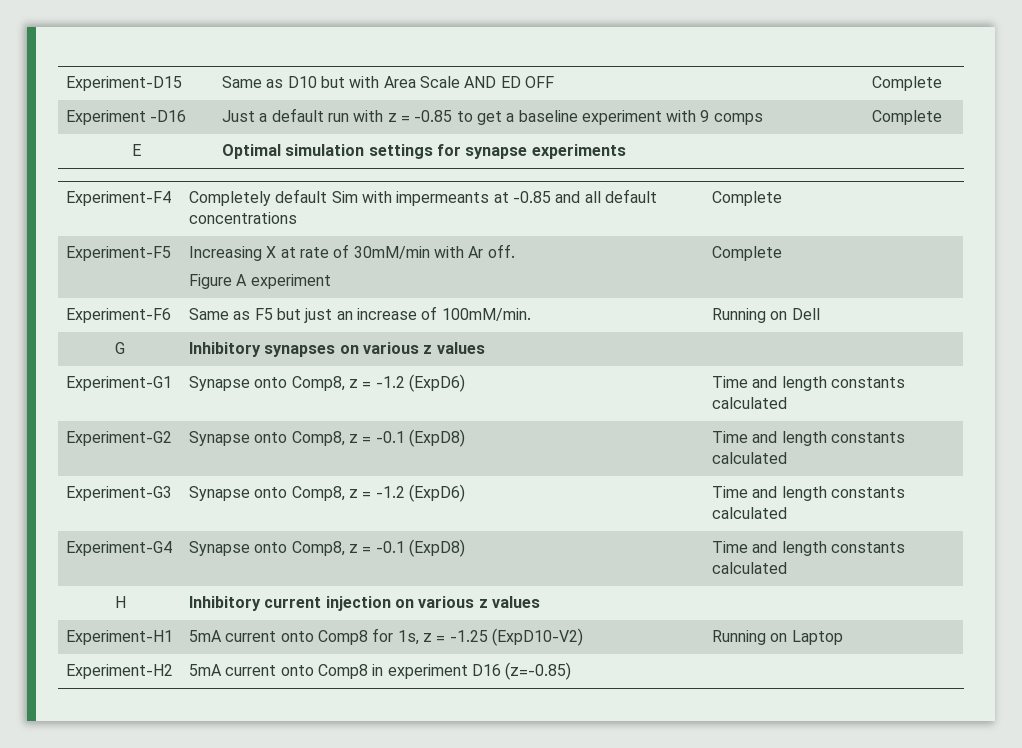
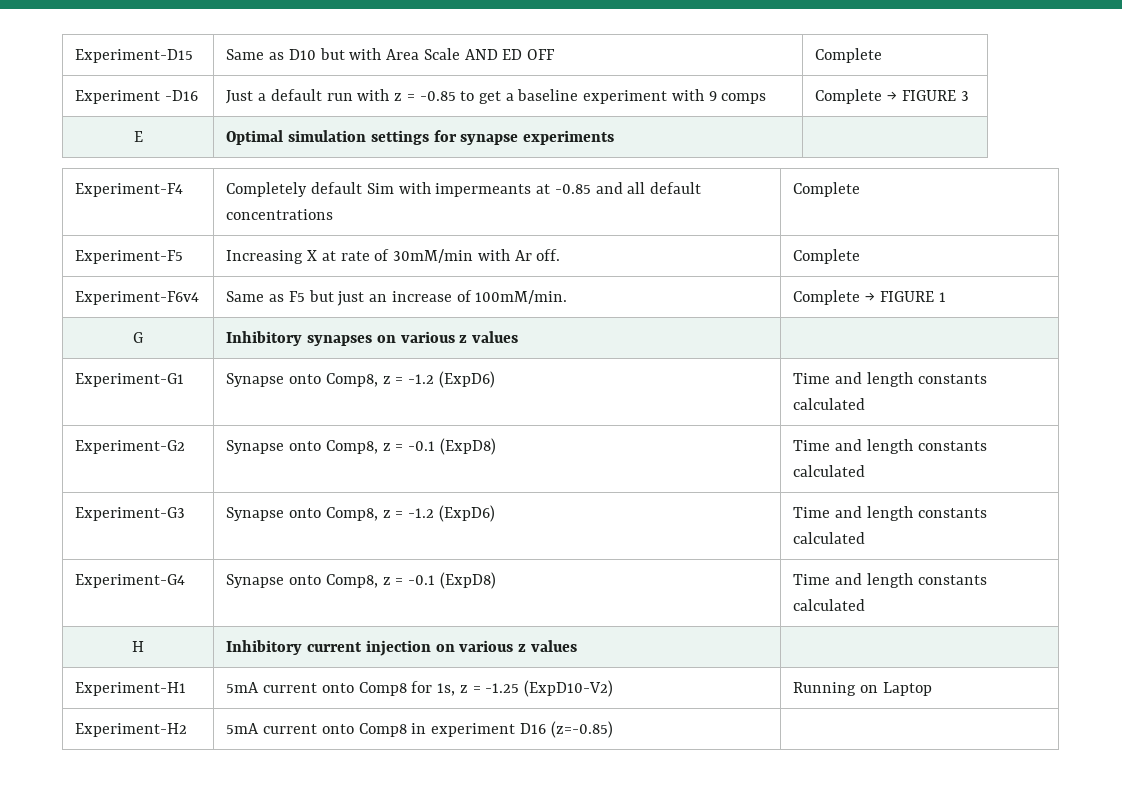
- Experiment -D16 | Just a default run with z = -0.85 to get a baseline experiment with 9 comps | Complete
+ Experiment -D16 | Just a default run with z = -0.85 to get a baseline experiment with 9 comps | Complete → FIGURE 3
- Experiment-F5 | Increasing X at rate of 30mM/min with Ar off.
- Figure A experiment | Complete
- Experiment-F6 | Same as F5 but just an increase of 100mM/min. | Running on Dell
+ Experiment-F5 | Increasing X at rate of 30mM/min with Ar off. | Complete
+ Experiment-F6v4 | Same as F5 but just an increase of 100mM/min. | Complete → FIGURE 1

